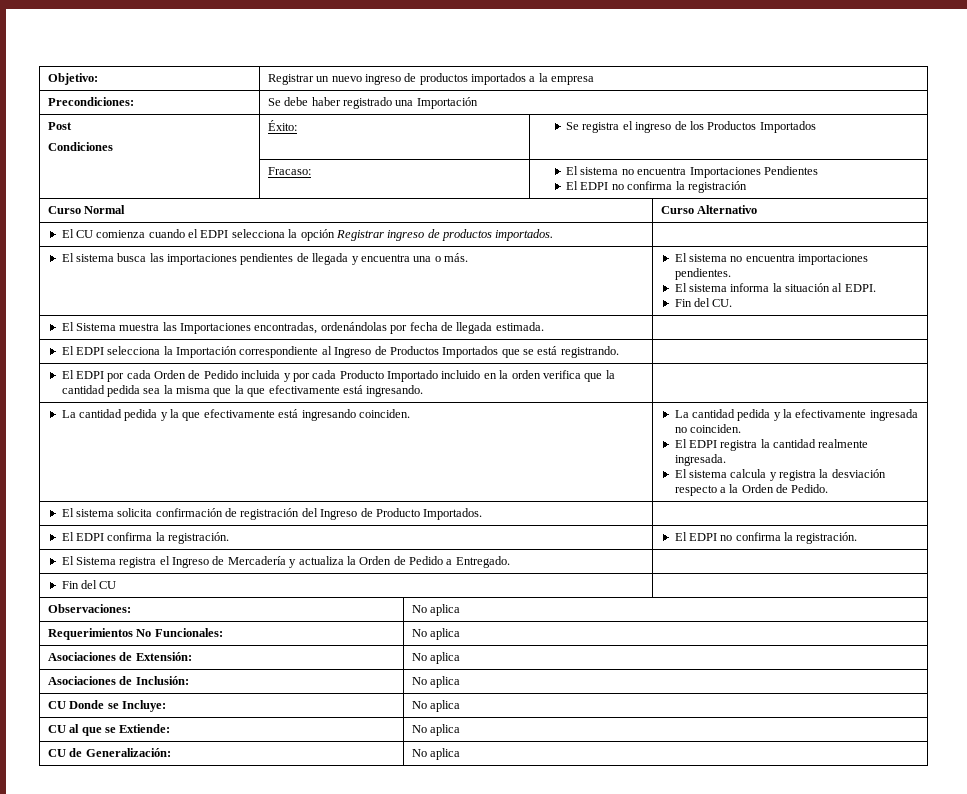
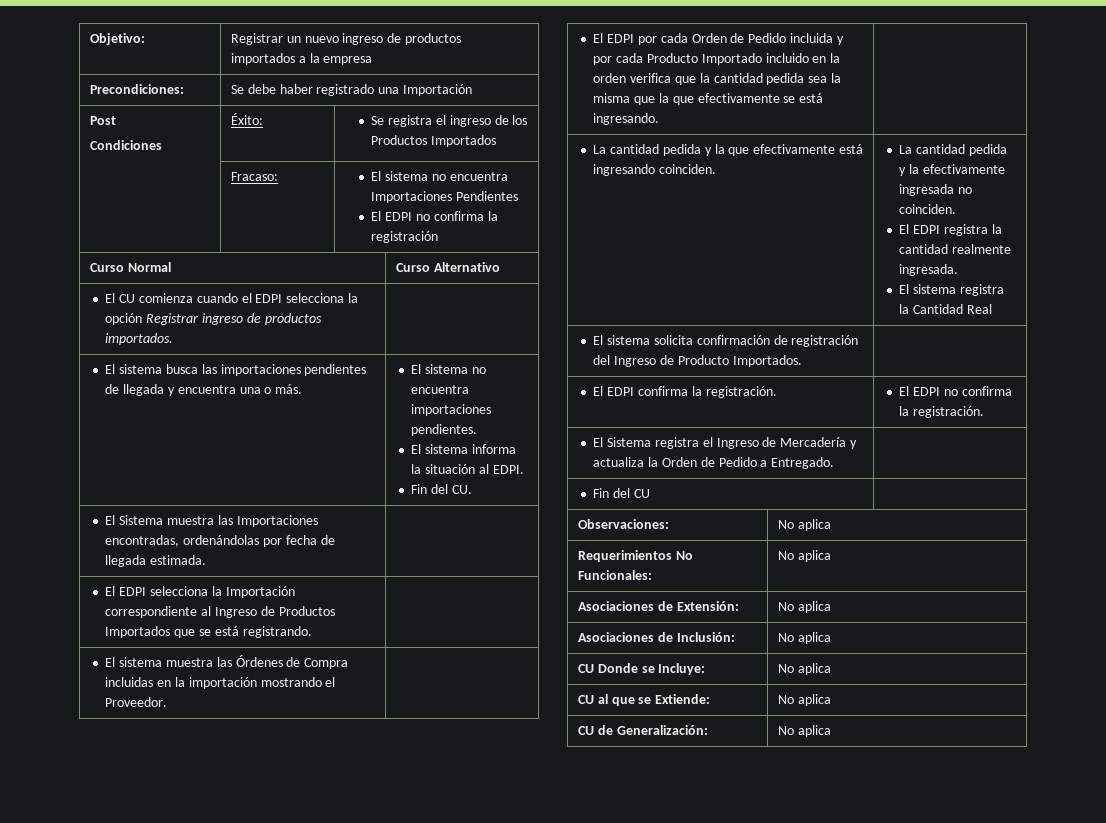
+ El sistema muestra las Órdenes de Compra incluidas en la importación mostrando el Proveedor. |
- El EDPI por cada Orden de Pedido incluida y por cada Producto Importado incluido en la orden verifica que la cantidad pedida sea la misma que la que efectivamente está ingresando. |
+ El EDPI por cada Orden de Pedido incluida y por cada Producto Importado incluido en la orden verifica que la cantidad pedida sea la misma que la que efectivamente se está ingresando. |
  La cantidad pedida y la que efectivamente está ingresando coinciden. | La cantidad pedida y la efectivamente ingresada no coinciden.
  El EDPI registra la cantidad realmente ingresada.
- El sistema calcula y registra la desviación respecto a la Orden de Pedido.
+ El sistema registra la Cantidad Real

